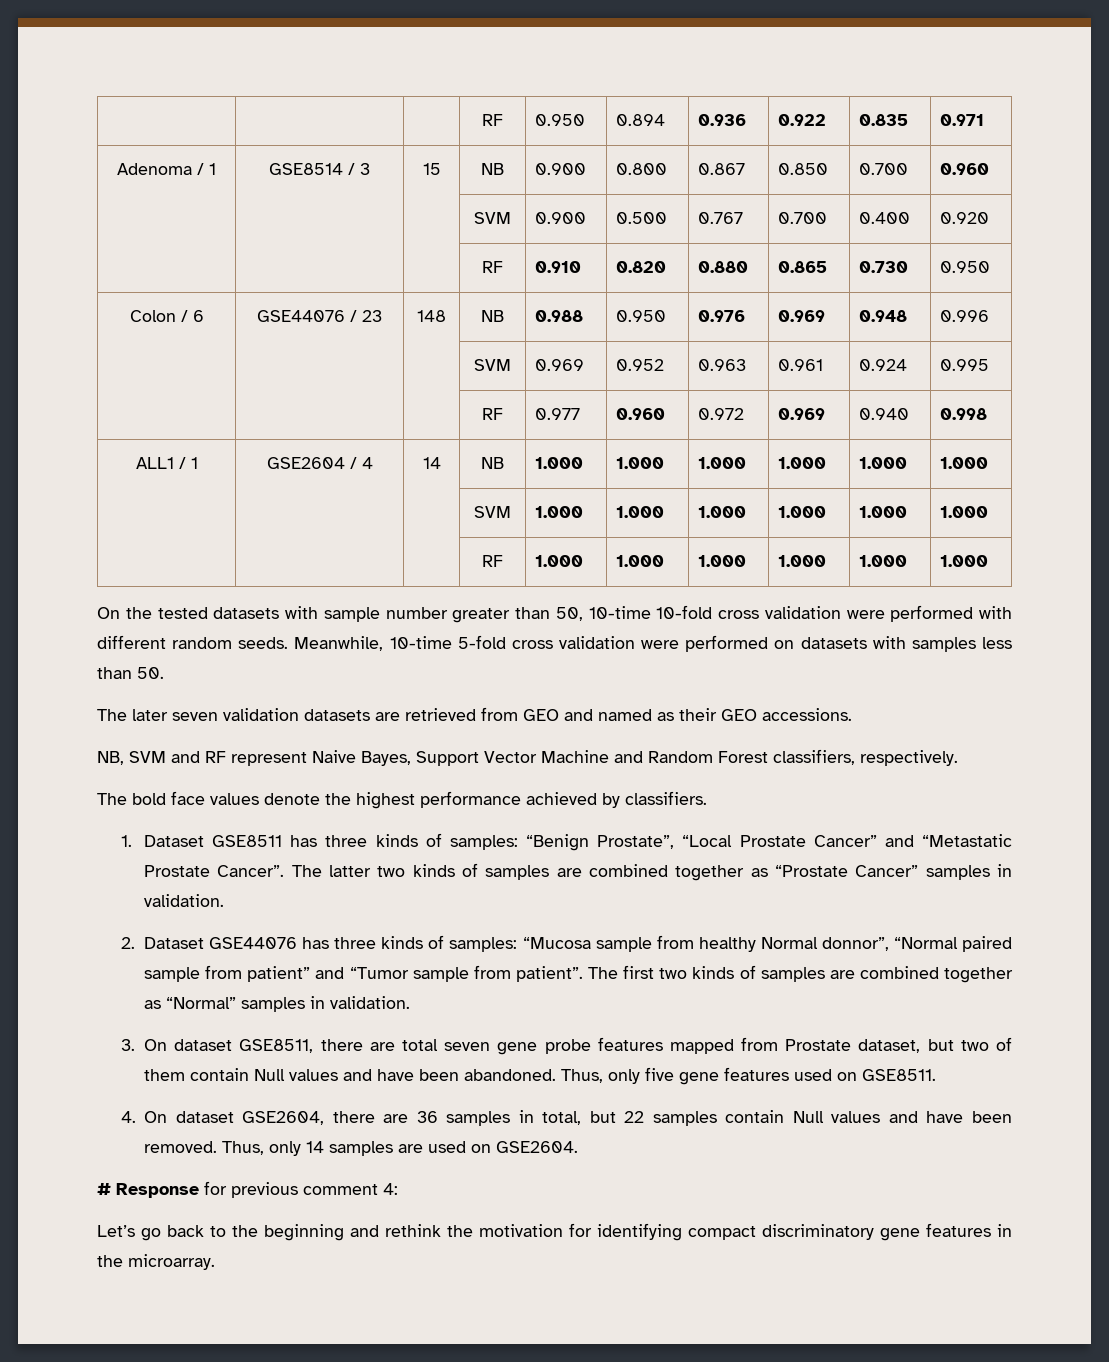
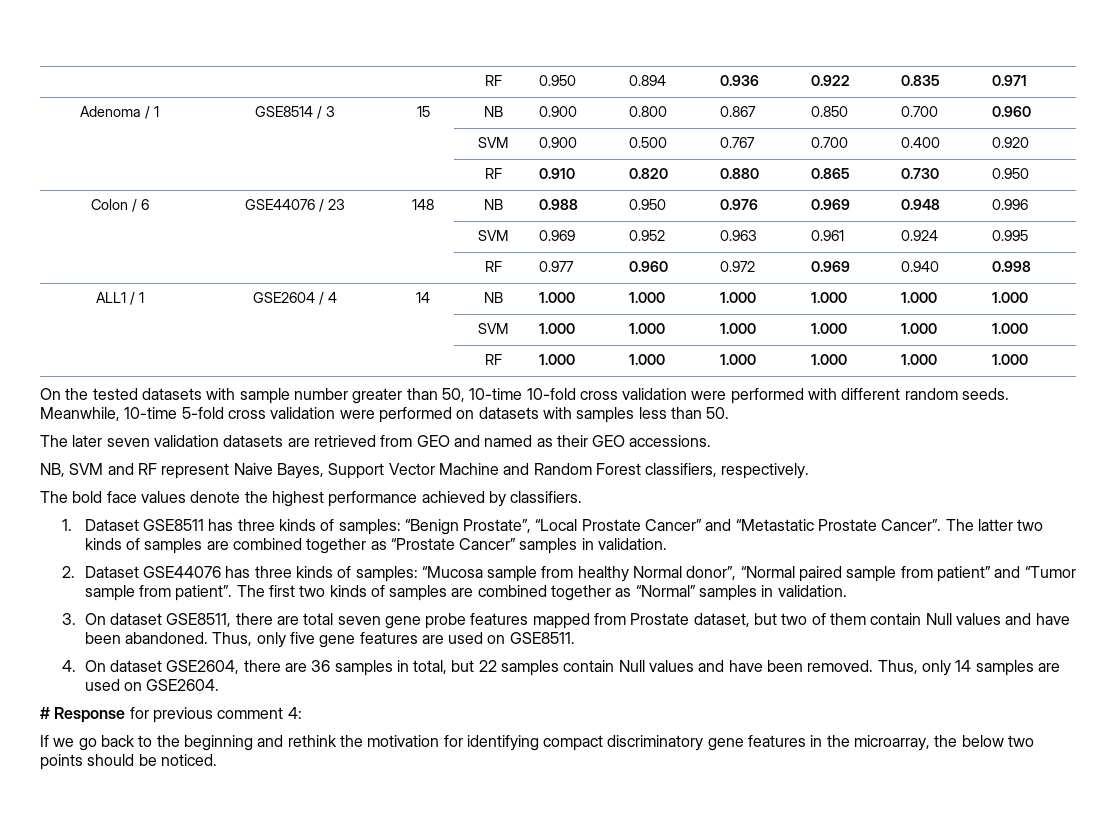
- 2. Dataset GSE44076 has three kinds of samples: “Mucosa sample from healthy Normal donnor”, “Normal paired sample from patient” and “Tumor sample from patient”.
+ 2. Dataset GSE44076 has three kinds of samples: “Mucosa sample from healthy Normal donor”, “Normal paired sample from patient” and “Tumor sample from patient”.
- Thus, only five gene features used on GSE8511.
+ Thus, only five gene features are used on GSE8511.
- Let’s go back to the beginning and rethink the motivation for identifying compact discriminatory gene features in the microarray.
+ If we go back to the beginning and rethink the motivation for identifying compact discriminatory gene features in the microarray, the below two points should be noticed.

